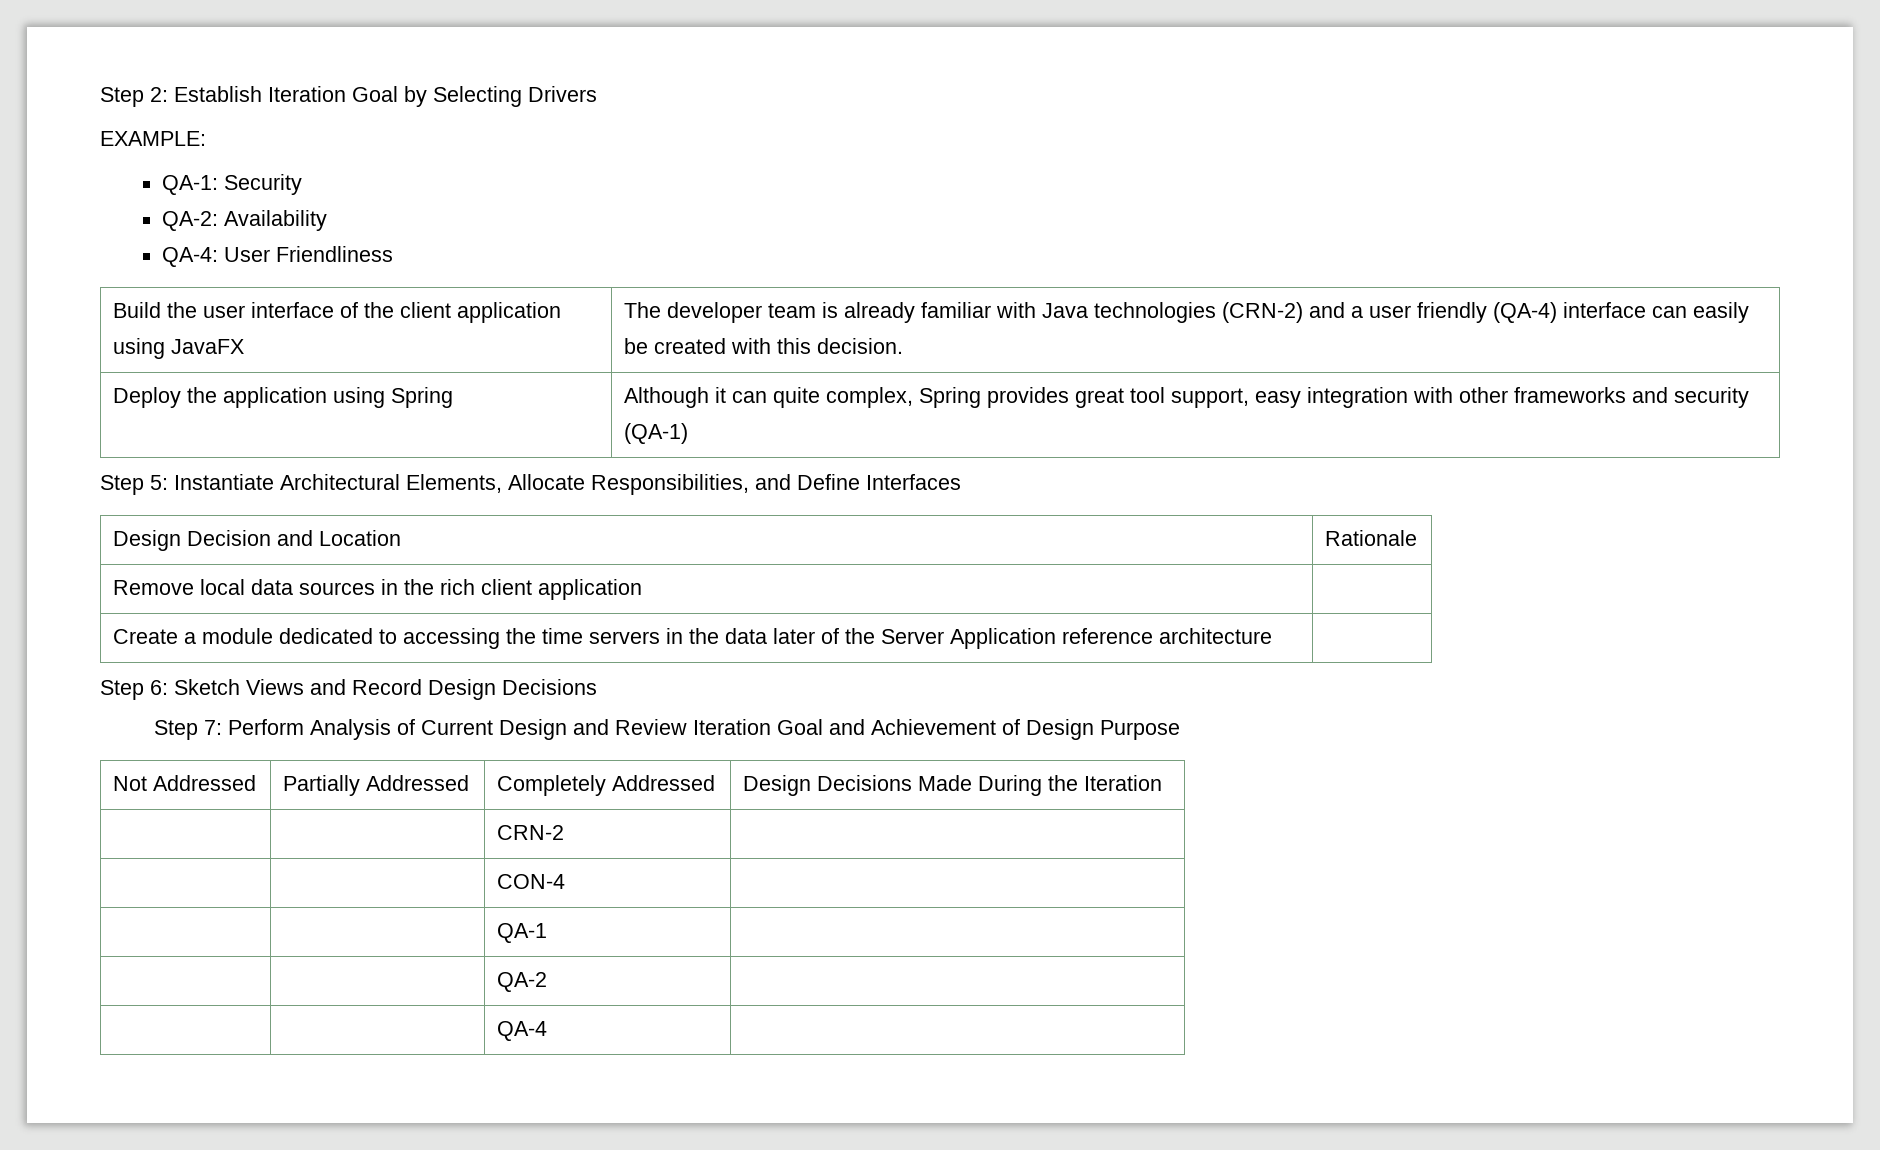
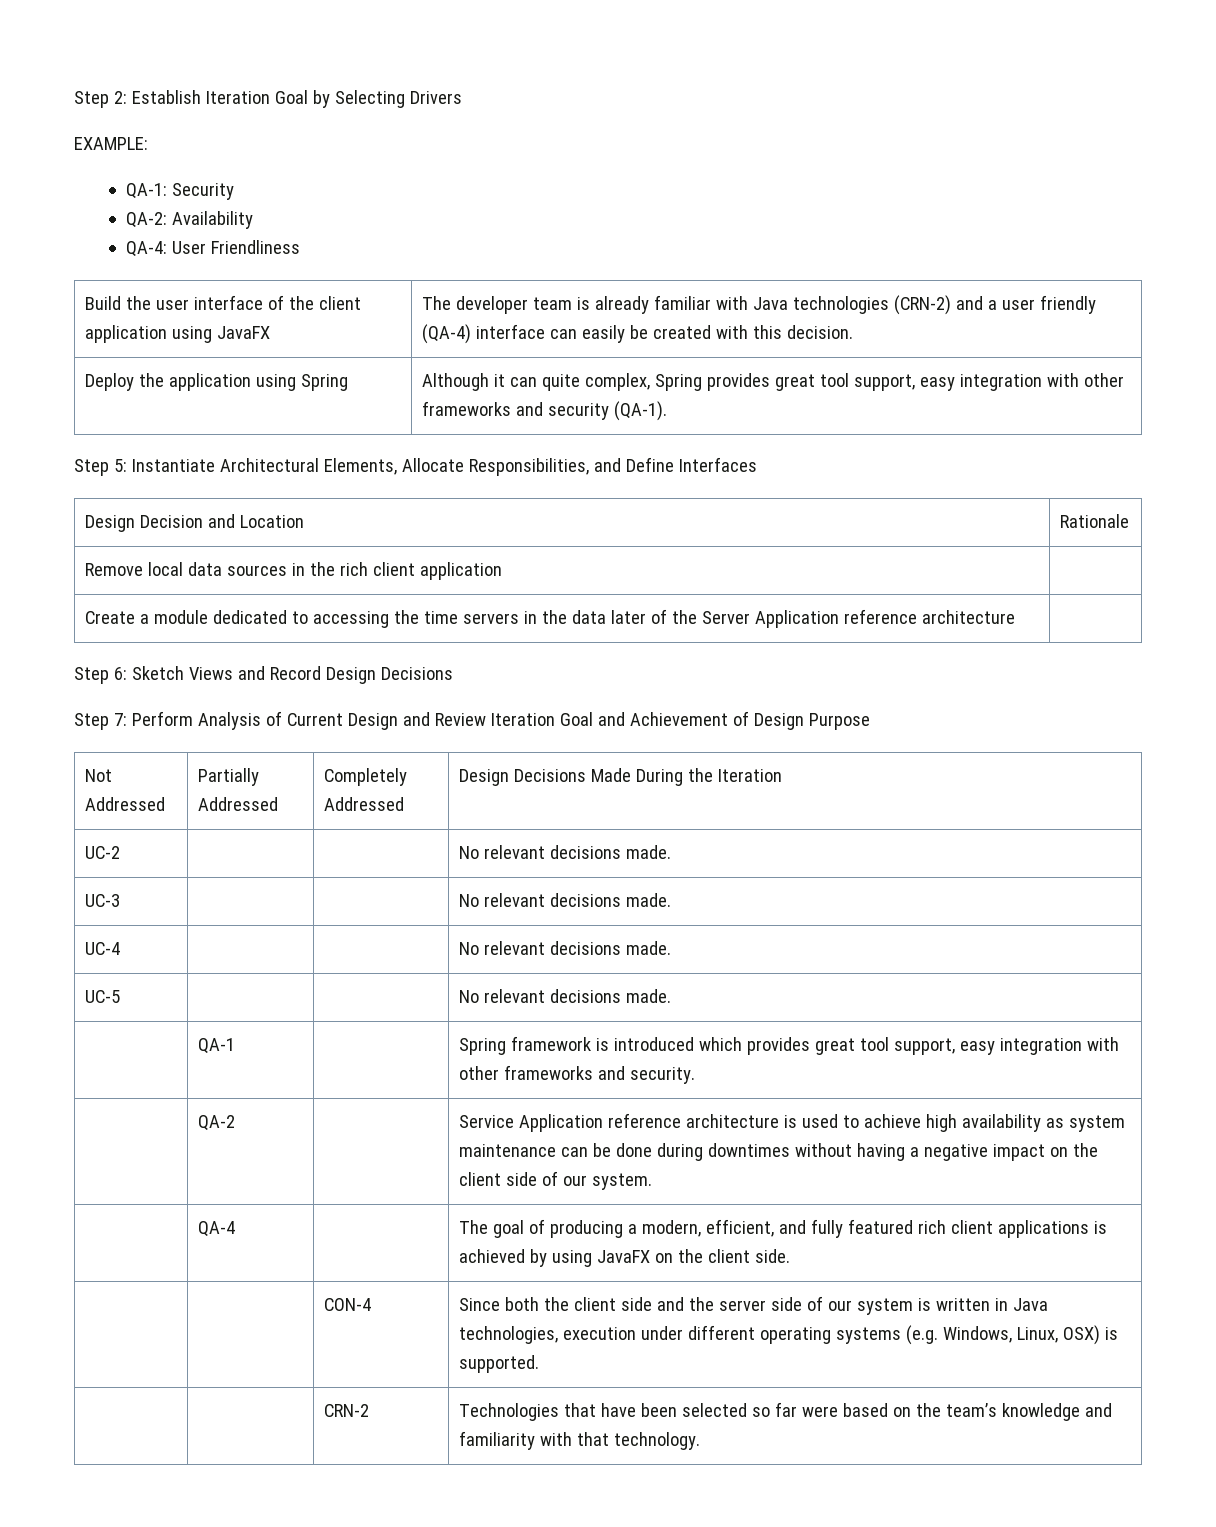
- Deploy the application using Spring | Although it can quite complex, Spring provides great tool support, easy integration with other frameworks and security (QA-1)
+ Deploy the application using Spring | Although it can quite complex, Spring provides great tool support, easy integration with other frameworks and security (QA-1).
- | | CRN-2 |
- | | CON-4 |
- | | QA-1 |
- | | QA-2 |
- | | QA-4 |
+ UC-2 | | | No relevant decisions made.
+ UC-3 | | | No relevant decisions made.
+ UC-4 | | | No relevant decisions made.
+ UC-5 | | | No relevant decisions made.
+ | QA-1 | | Spring framework is introduced which provides great tool support, easy integration with other frameworks and security.
+ | QA-2 | | Service Application reference architecture is used to achieve high availability as system maintenance can be done during downtimes without having a negative impact on the client side of our system.
+ | QA-4 | | The goal of producing a modern, efficient, and fully featured rich client applications is achieved by using JavaFX on the client side.
+ | | CON-4 | Since both the client side and the server side of our system is written in Java technologies, execution under different operating systems (e.g. Windows, Linux, OSX) is supported.
+ | | CRN-2 | Technologies that have been selected so far were based on the team’s knowledge and familiarity with that technology.

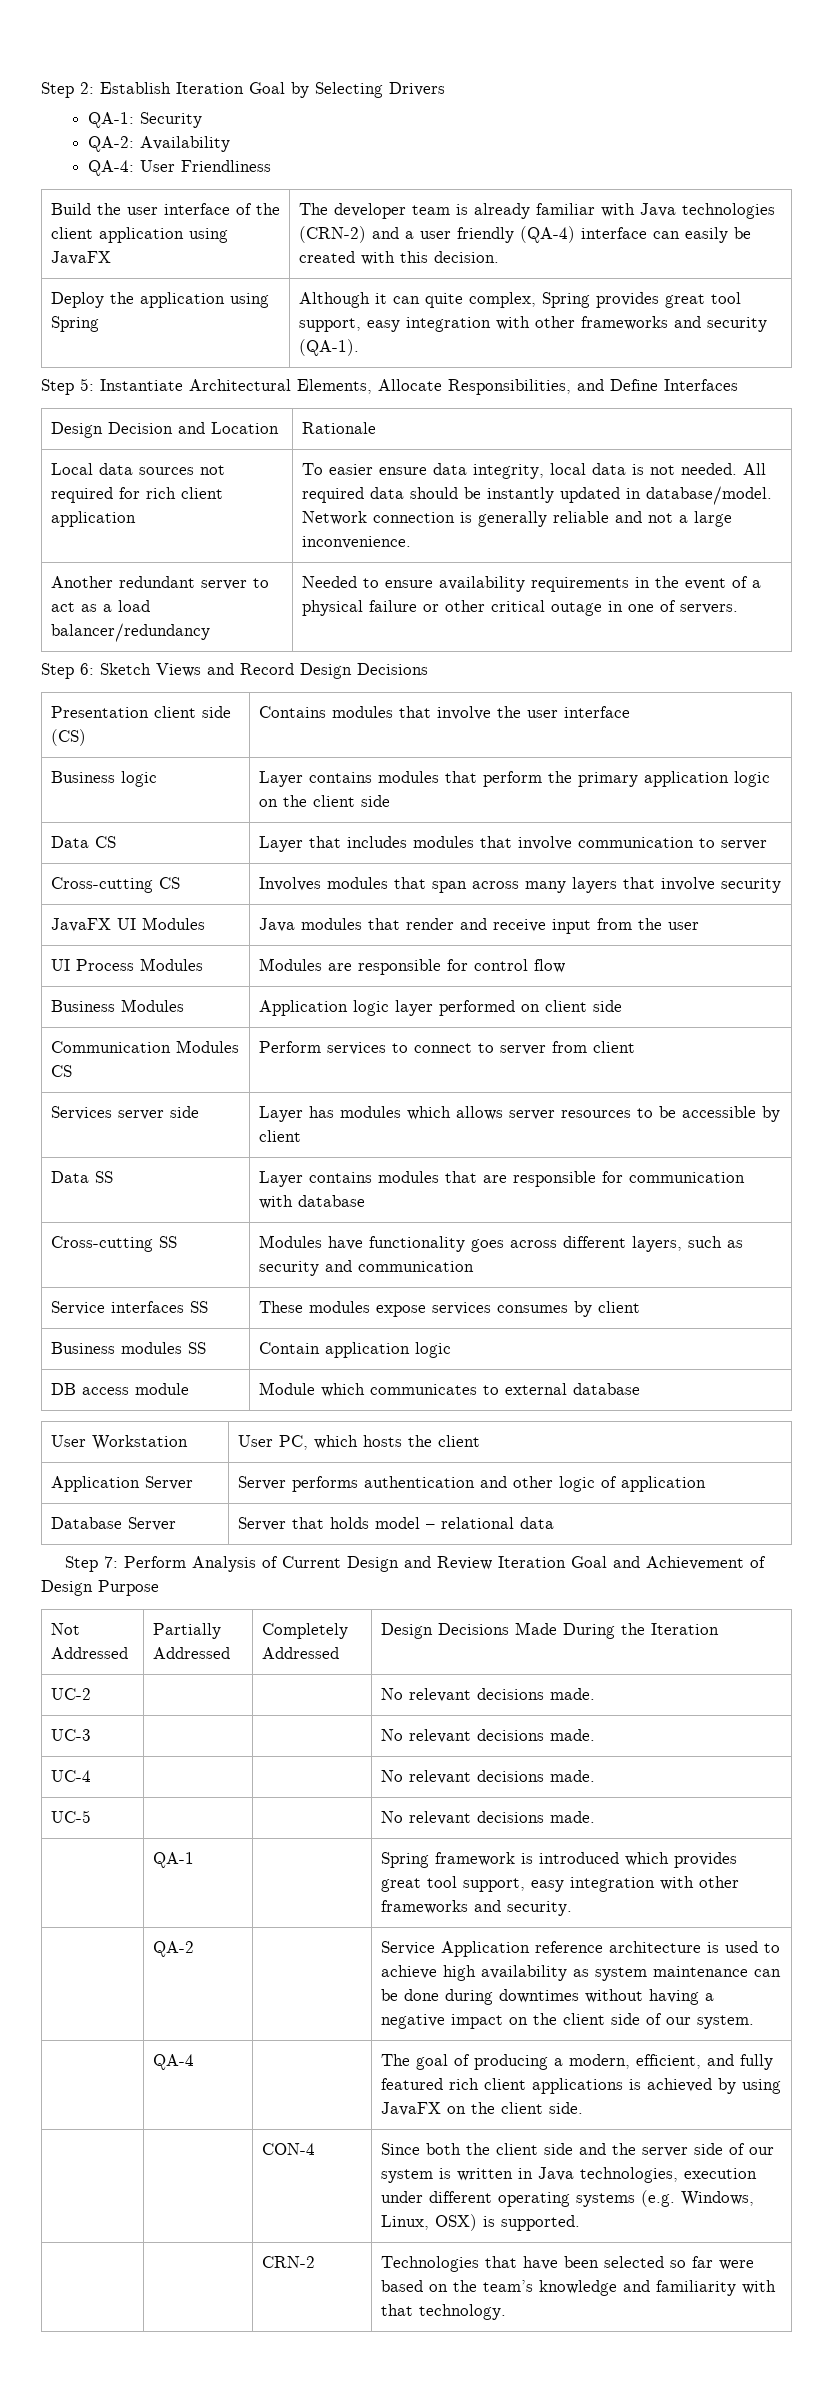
- EXAMPLE:
- Remove local data sources in the rich client application |
- Create a module dedicated to accessing the time servers in the data later of the Server Application reference architecture |
+ Local data sources not required for rich client application | To easier ensure data integrity, local data is not needed. All required data should be instantly updated in database/model. Network connection is generally reliable and not a large inconvenience.
+ Another redundant server to act as a load balancer/redundancy | Needed to ensure availability requirements in the event of a physical failure or other critical outage in one of servers.
+ Presentation client side (CS) | Contains modules that involve the user interface
+ Business logic | Layer contains modules that perform the primary application logic on the client side
+ Data CS | Layer that includes modules that involve communication to server
+ Cross-cutting CS | Involves modules that span across many layers that involve security
+ JavaFX UI Modules | Java modules that render and receive input from the user
+ UI Process Modules | Modules are responsible for control flow
+ Business Modules | Application logic layer performed on client side
+ Communication Modules CS | Perform services to connect to server from client
+ Services server side | Layer has modules which allows server resources to be accessible by client
+ Data SS | Layer contains modules that are responsible for communication with database
+ Cross-cutting SS | Modules have functionality goes across different layers, such as security and communication
+ Service interfaces SS | These modules expose services consumes by client
+ Business modules SS | Contain application logic
+ DB access module | Module which communicates to external database
+ User Workstation | User PC, which hosts the client
+ Application Server | Server performs authentication and other logic of application
+ Database Server | Server that holds model – relational data

